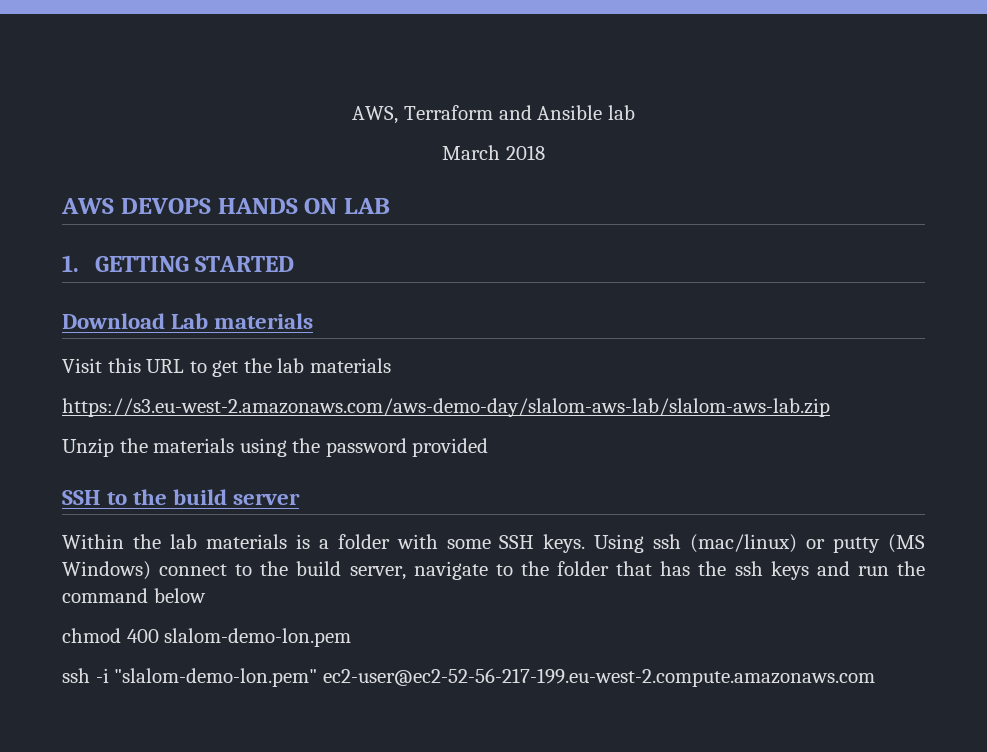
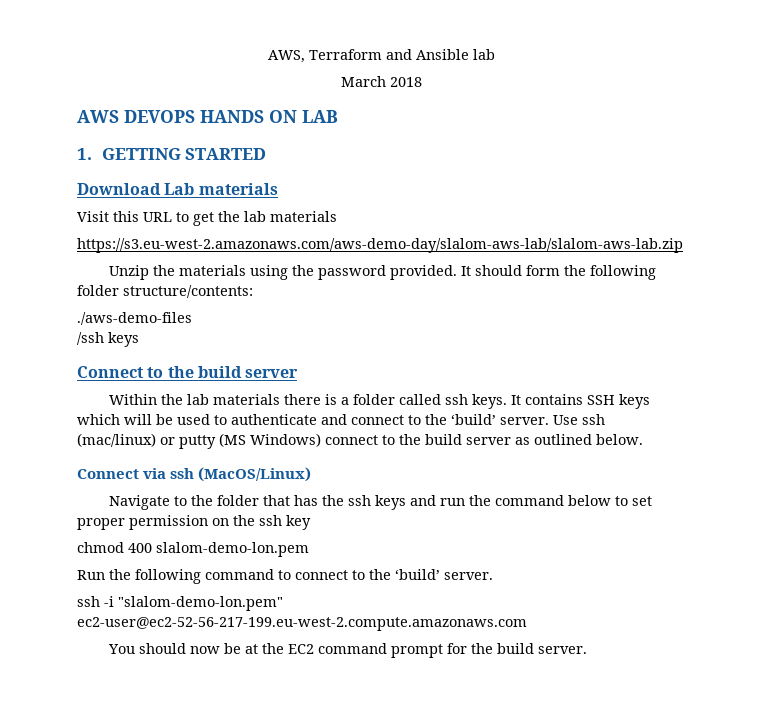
- Unzip the materials using the password provided
- SSH to the build server
+ Unzip the materials using the password provided. It should form the following folder structure/contents:
+ ./aws-demo-files
+ /ssh keys
+ Connect to the build server
- Within the lab materials is a folder with some SSH keys. Using ssh (mac/linux) or putty (MS Windows) connect to the build server, navigate to the folder that has the ssh keys and run the command below
+ Within the lab materials there is a folder called ssh keys. It contains SSH keys which will be used to authenticate and connect to the ‘build’ server. Use ssh (mac/linux) or putty (MS Windows) connect to the build server as outlined below.
+ Connect via ssh (MacOS/Linux)
+ Navigate to the folder that has the ssh keys and run the command below to set proper permission on the ssh key
  chmod 400 slalom-demo-lon.pem
+ Run the following command to connect to the ‘build’ server.
  ssh -i "slalom-demo-lon.pem" ec2-user@ec2-52-56-217-199.eu-west-2.compute.amazonaws.com
+ You should now be at the EC2 command prompt for the build server.

